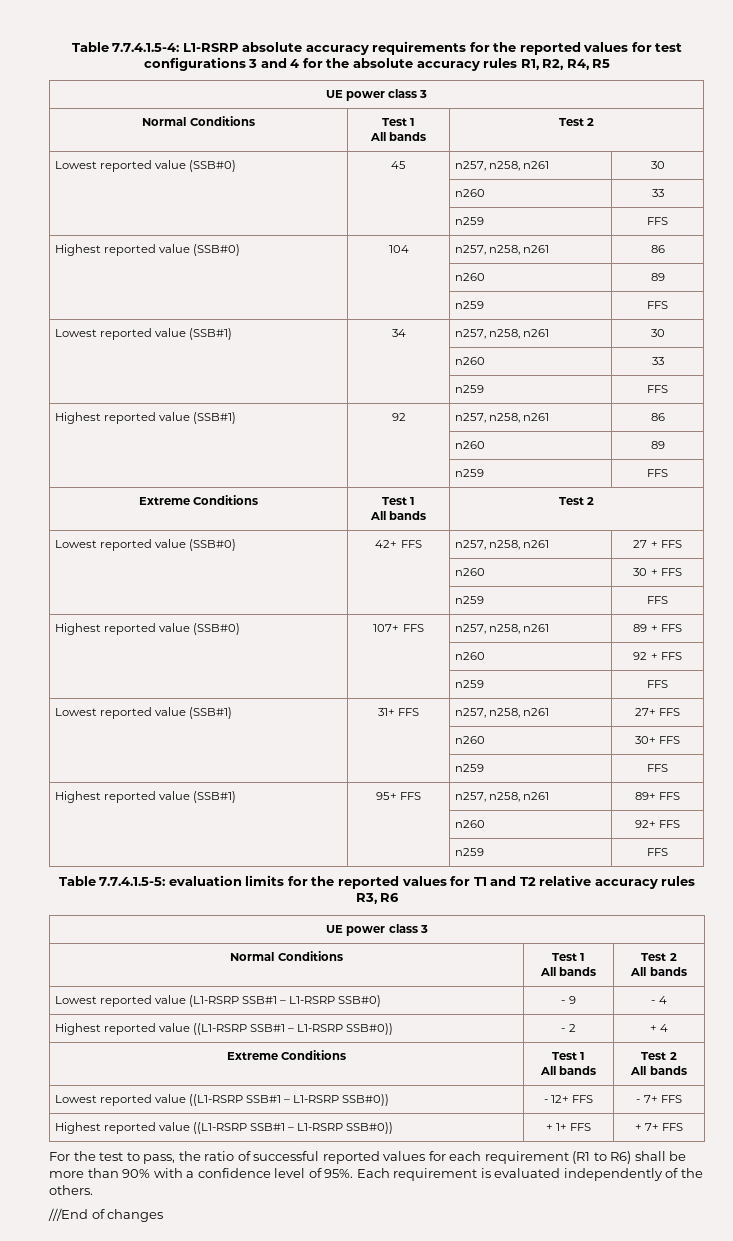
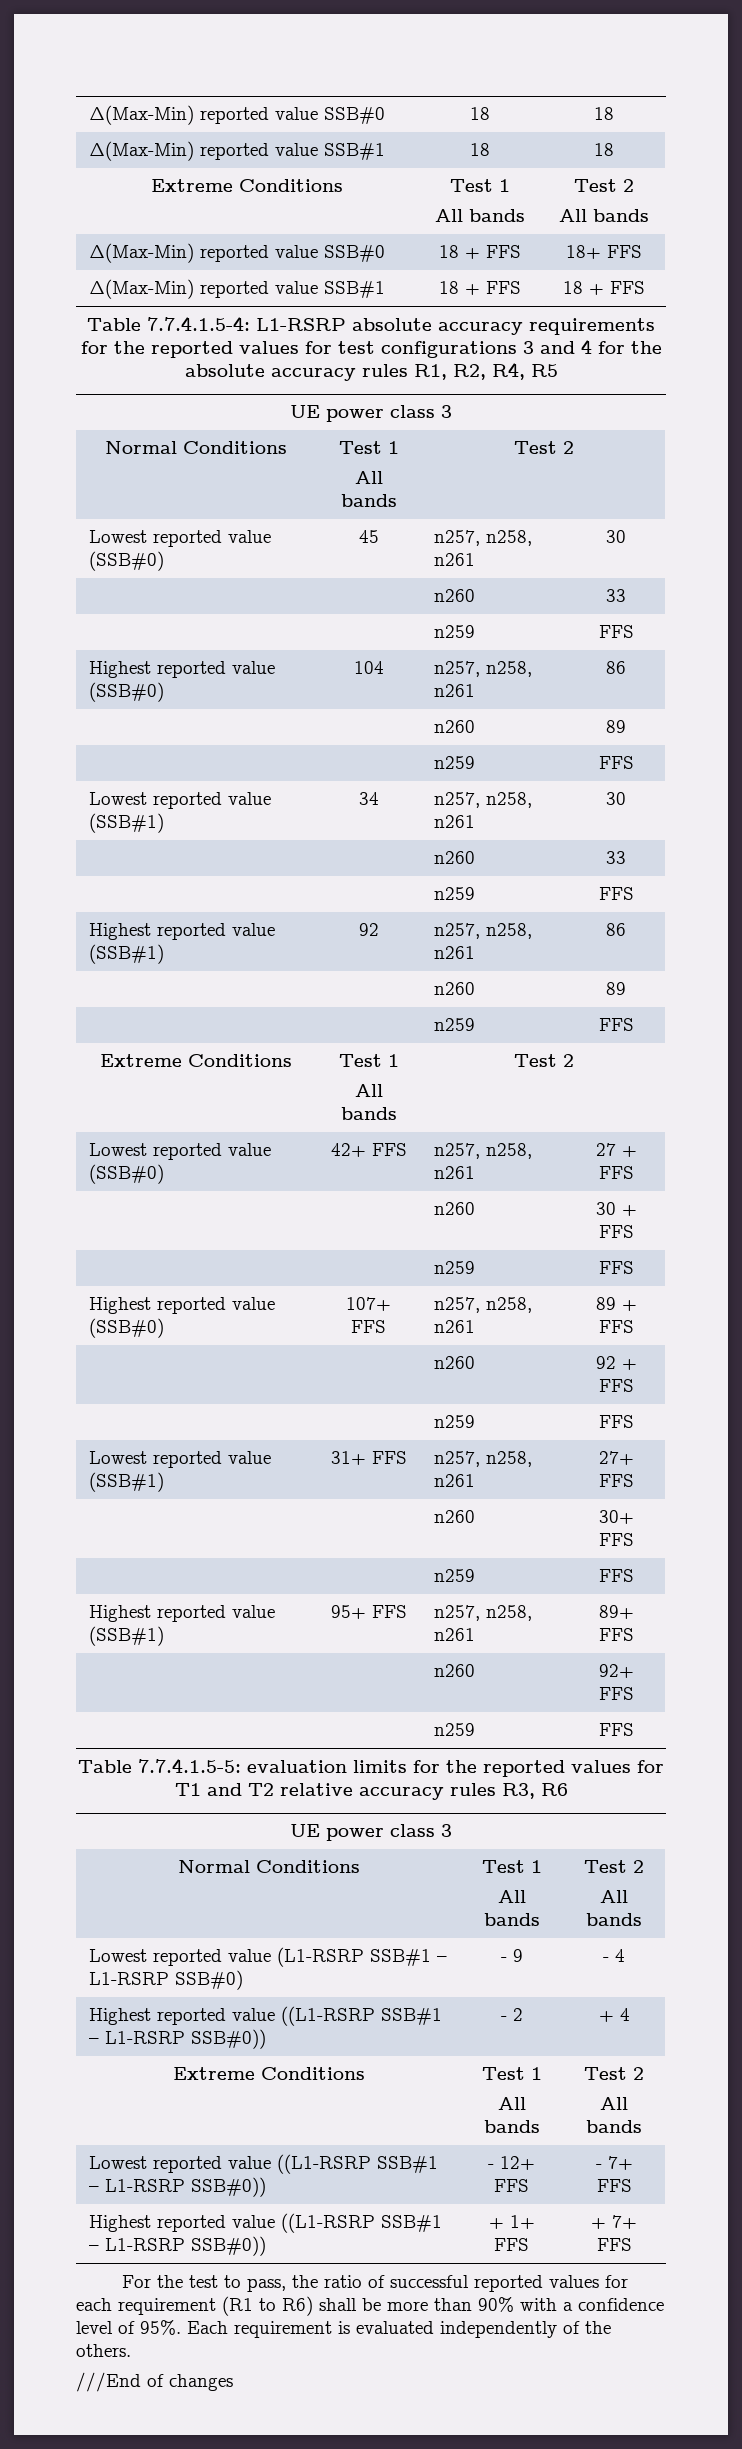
+ ∆(Max-Min) reported value SSB#0 | 18 | 18
+ ∆(Max-Min) reported value SSB#1 | 18 | 18
+ Extreme Conditions | Test 1
+ All bands | Test 2
+ All bands
+ ∆(Max-Min) reported value SSB#0 | 18 + FFS | 18+ FFS
+ ∆(Max-Min) reported value SSB#1 | 18 + FFS | 18 + FFS

